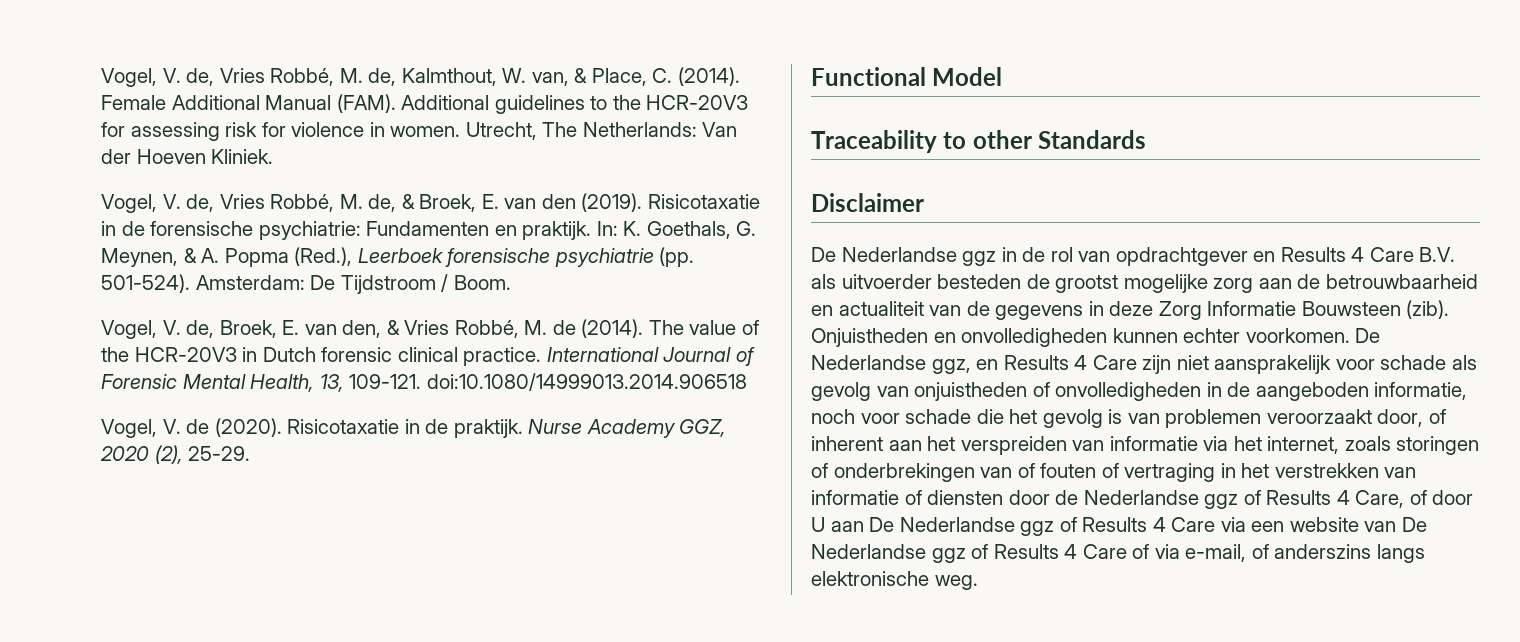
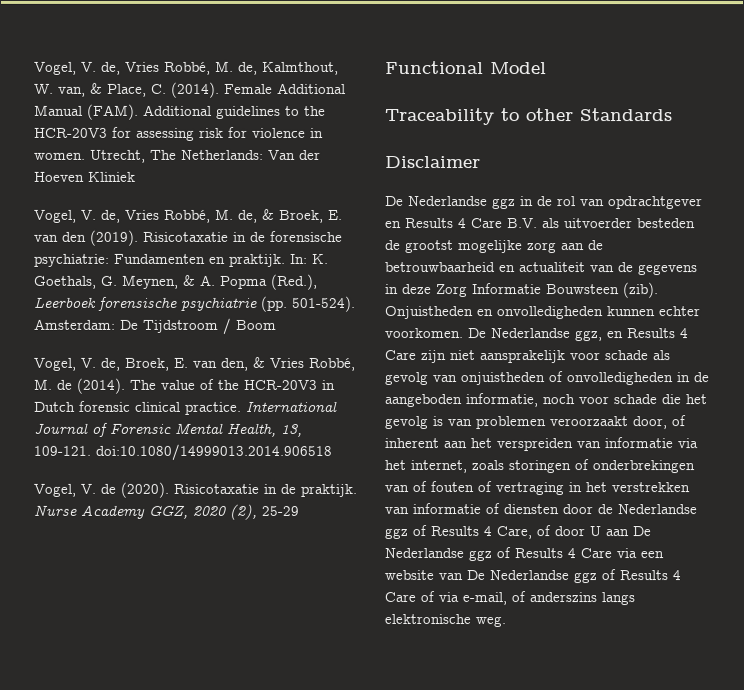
- Utrecht, The Netherlands: Van der Hoeven Kliniek.
+ Utrecht, The Netherlands: Van der Hoeven Kliniek
- Amsterdam: De Tijdstroom / Boom.
+ Amsterdam: De Tijdstroom / Boom
- Nurse Academy GGZ, 2020 (2), 25-29.
+ Nurse Academy GGZ, 2020 (2), 25-29

